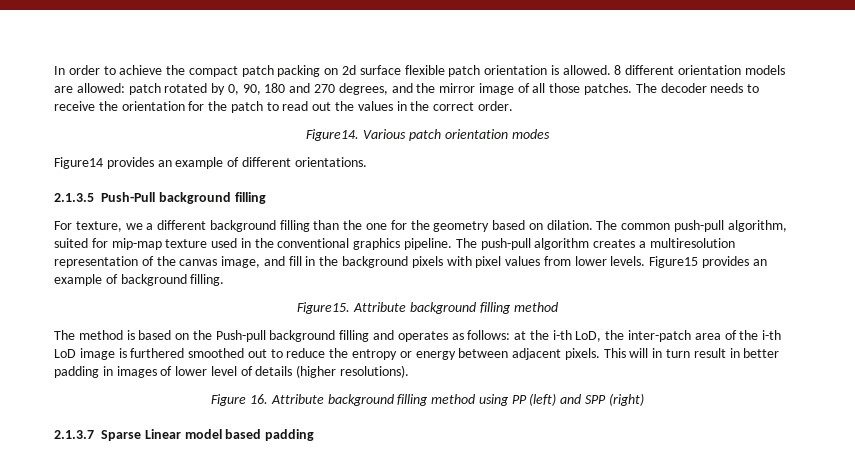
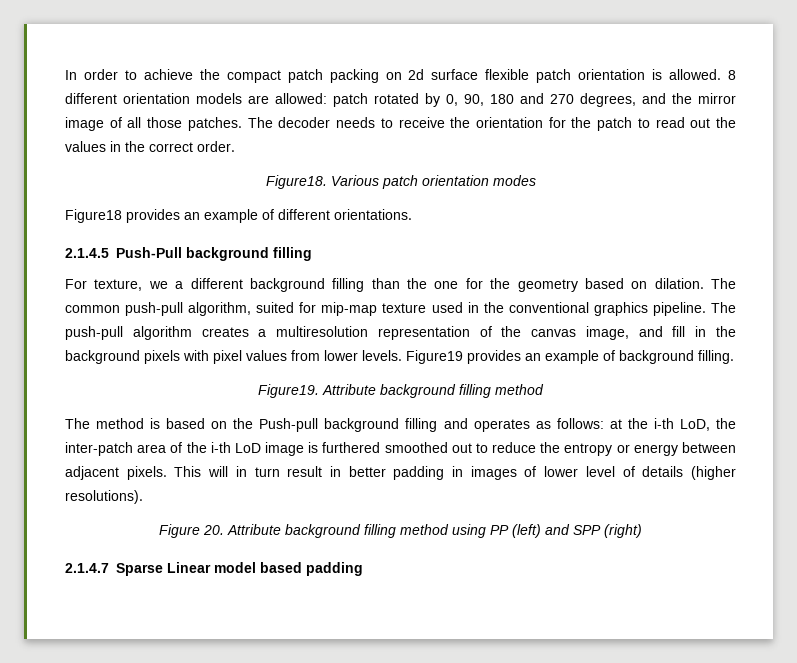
- Figure14.
+ Figure18.
- Figure14 provides an example of different orientations.
+ Figure18 provides an example of different orientations.
- 2.1.3.5 Push-Pull background filling
+ 2.1.4.5 Push-Pull background filling
- Figure15 provides an example of background filling.
+ Figure19 provides an example of background filling.
- Figure15.
+ Figure19.
- Figure 16. Attribute background filling method using PP (left) and SPP (right)
+ Figure 20. Attribute background filling method using PP (left) and SPP (right)
- 2.1.3.7 Sparse Linear model based padding
+ 2.1.4.7 Sparse Linear model based padding

